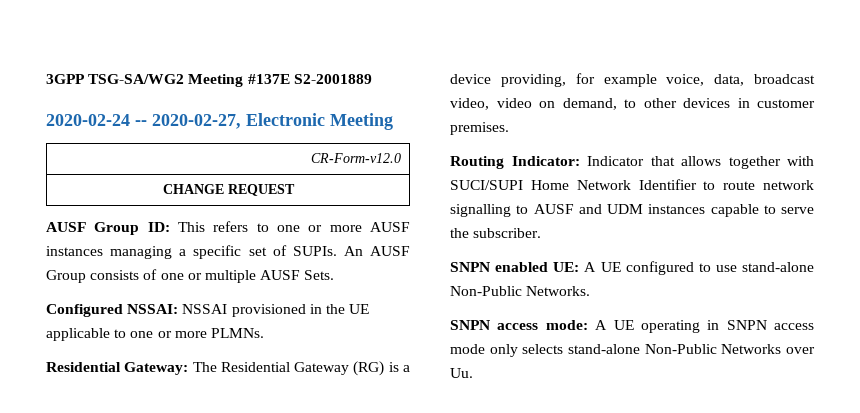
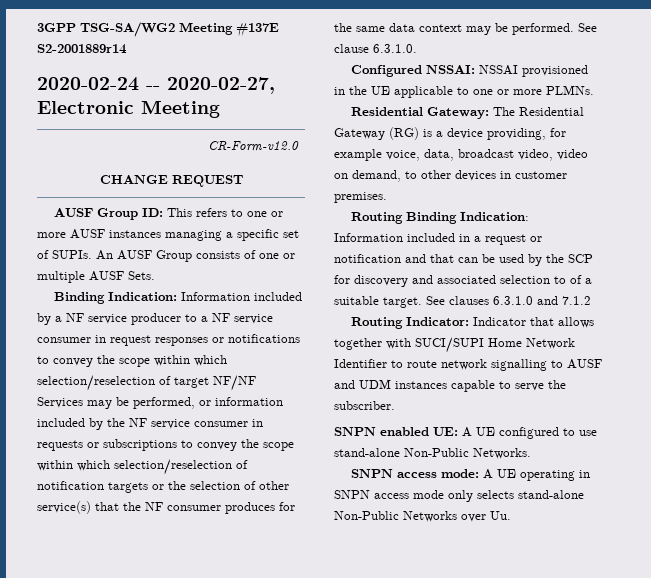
- 3GPP TSG-SA/WG2 Meeting #137E S2-2001889
+ 3GPP TSG-SA/WG2 Meeting #137E S2-2001889r14
+ Binding Indication: Information included by a NF service producer to a NF service consumer in request responses or notifications to convey the scope within which selection/reselection of target NF/NF Services may be performed, or information included by the NF service consumer in requests or subscriptions to convey the scope within which selection/reselection of notification targets or the selection of other service(s) that the NF consumer produces for the same data context may be performed. See clause 6.3.1.0.
+ Routing Binding Indication: Information included in a request or notification and that can be used by the SCP for discovery and associated selection to of a suitable target. See clauses 6.3.1.0 and 7.1.2

